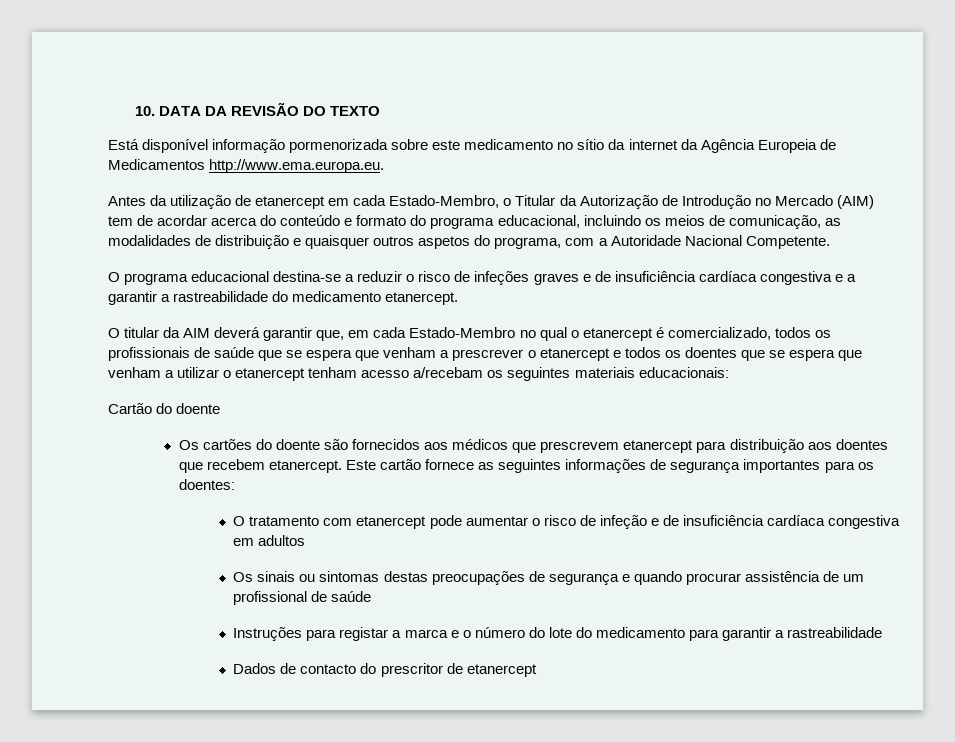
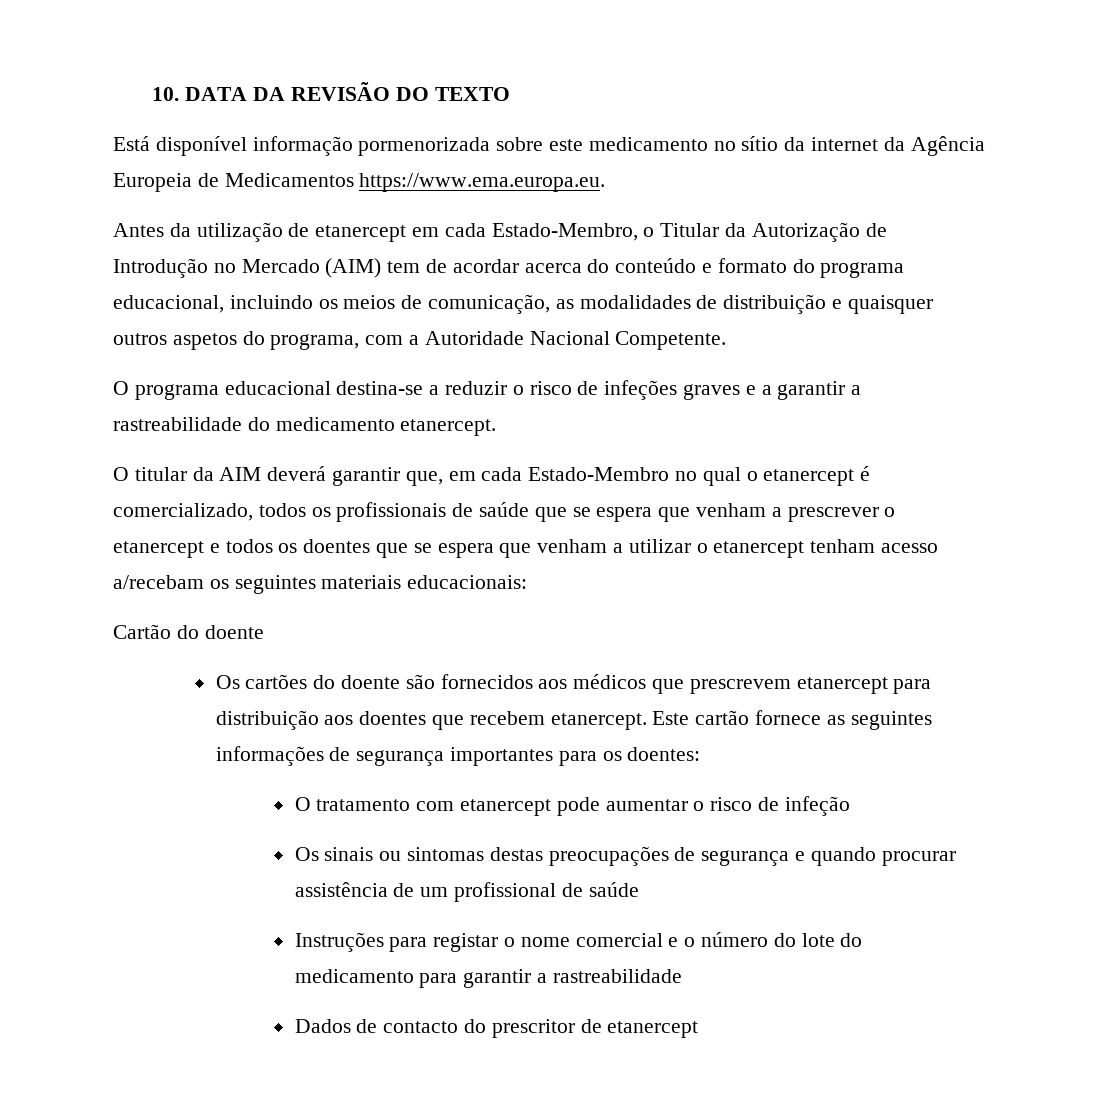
- Está disponível informação pormenorizada sobre este medicamento no sítio da internet da Agência Europeia de Medicamentos http://www.ema.europa.eu.
+ Está disponível informação pormenorizada sobre este medicamento no sítio da internet da Agência Europeia de Medicamentos https://www.ema.europa.eu.
- O programa educacional destina-se a reduzir o risco de infeções graves e de insuficiência cardíaca congestiva e a garantir a rastreabilidade do medicamento etanercept.
+ O programa educacional destina-se a reduzir o risco de infeções graves e a garantir a rastreabilidade do medicamento etanercept.
- O tratamento com etanercept pode aumentar o risco de infeção e de insuficiência cardíaca congestiva em adultos
+ O tratamento com etanercept pode aumentar o risco de infeção
- Instruções para registar a marca e o número do lote do medicamento para garantir a rastreabilidade
+ Instruções para registar o nome comercial e o número do lote do medicamento para garantir a rastreabilidade

